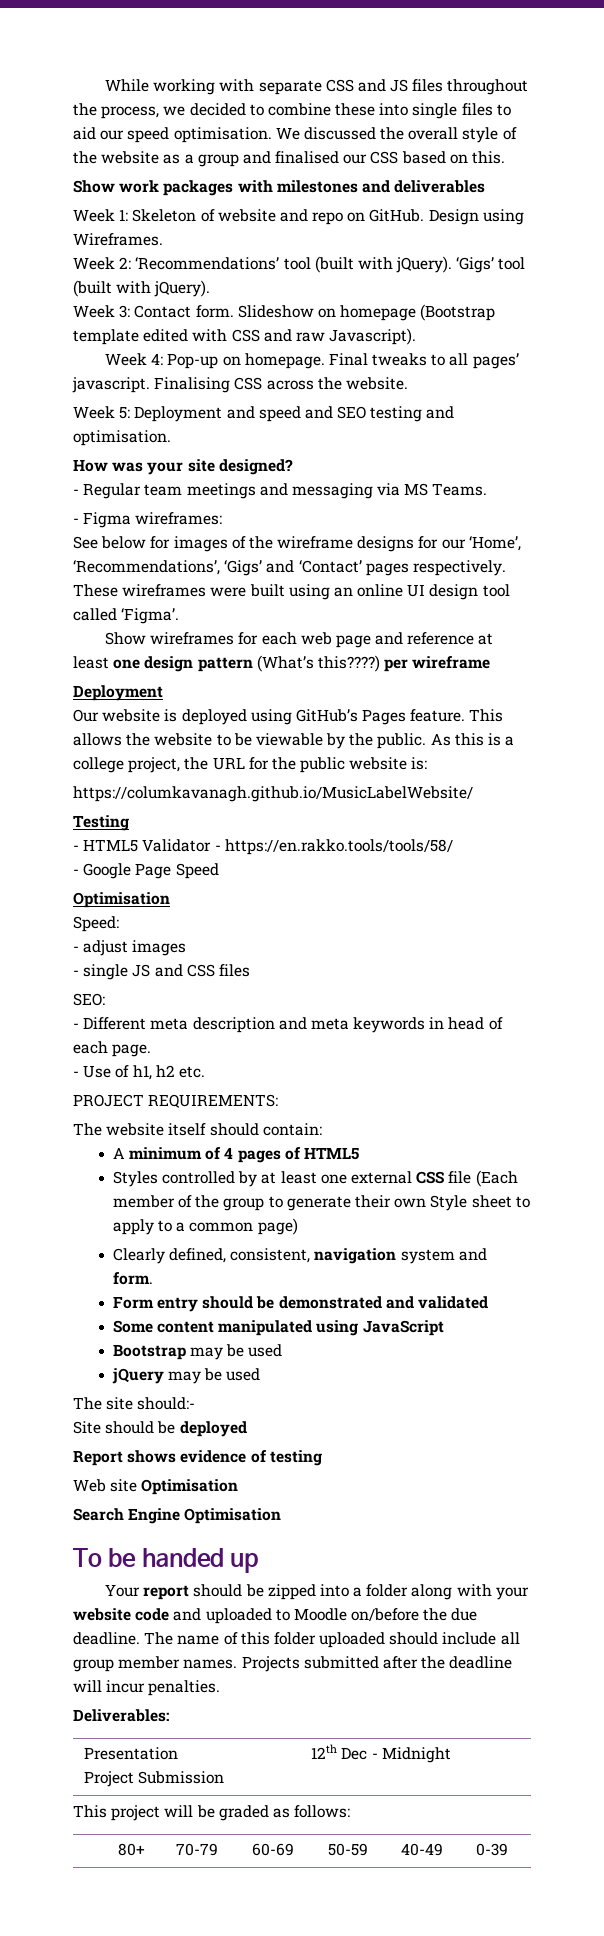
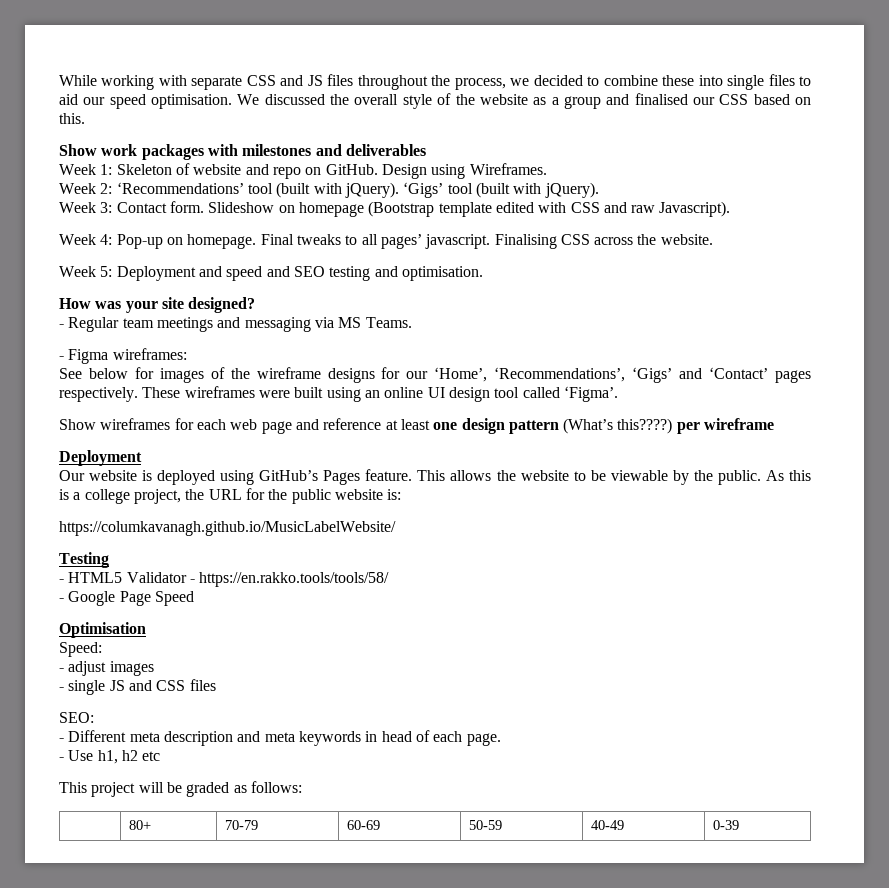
- - Use of h1, h2 etc.
- PROJECT REQUIREMENTS:
- The website itself should contain:
- A minimum of 4 pages of HTML5
- Styles controlled by at least one external CSS file (Each member of the group to generate their own Style sheet to apply to a common page)
- Clearly defined, consistent, navigation system and form.
- Form entry should be demonstrated and validated
- Some content manipulated using JavaScript
- Bootstrap may be used
- jQuery may be used
- The site should:-
- Site should be deployed
- Report shows evidence of testing
- Web site Optimisation
- Search Engine Optimisation
- To be handed up
- Your report should be zipped into a folder along with your website code and uploaded to Moodle on/before the due deadline. The name of this folder uploaded should include all group member names. Projects submitted after the deadline will incur penalties.
- Deliverables:
- Presentation
- Project Submission | 12th Dec - Midnight
+ - Use h1, h2 etc

